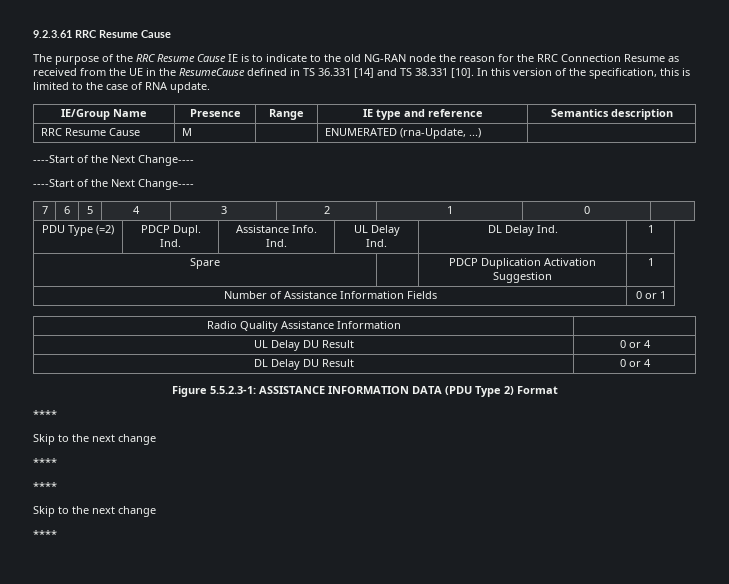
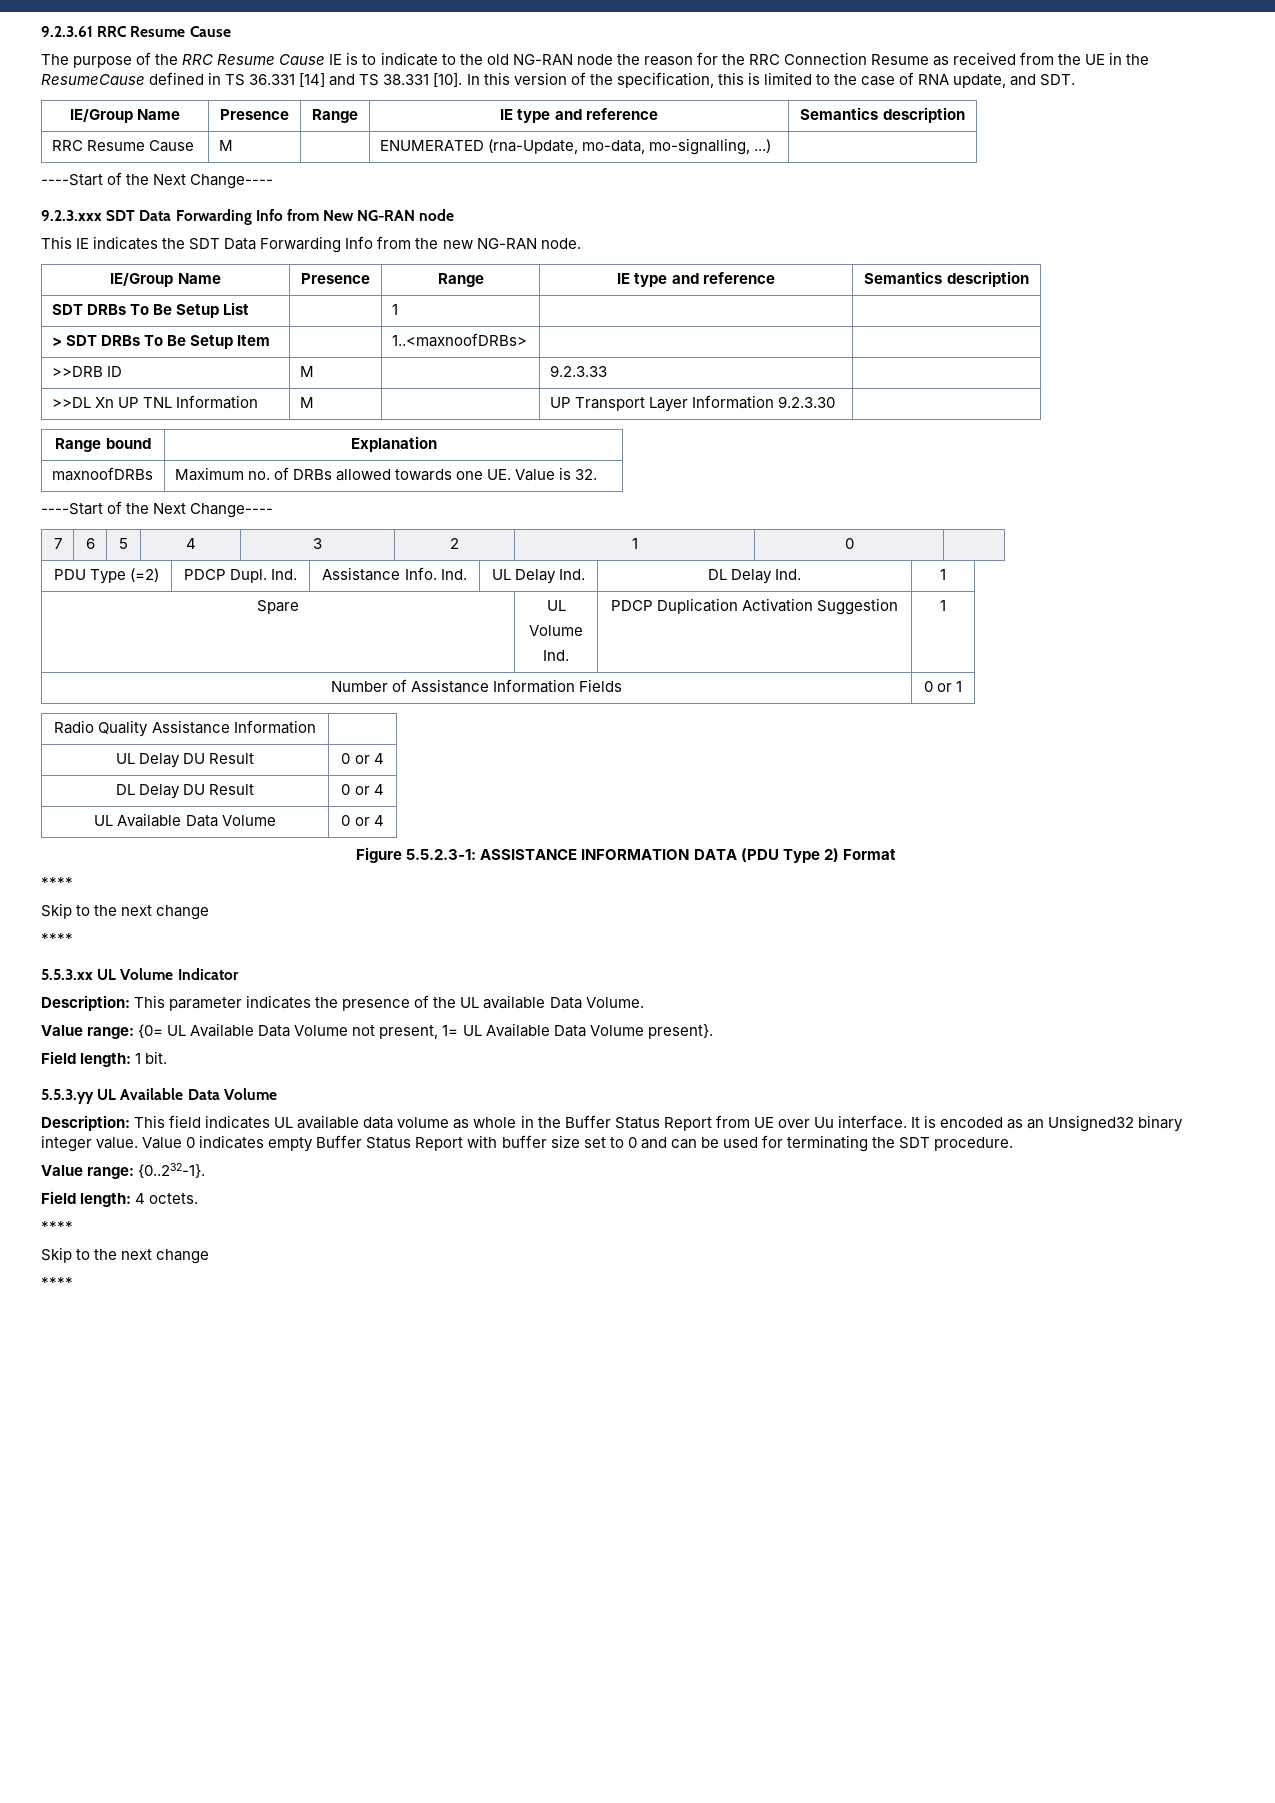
- In this version of the specification, this is limited to the case of RNA update.
+ In this version of the specification, this is limited to the case of RNA update, and SDT.
- RRC Resume Cause | M | | ENUMERATED (rna-Update, ...) |
+ RRC Resume Cause | M | | ENUMERATED (rna-Update, mo-data, mo-signalling, ...) |
+ 9.2.3.xxx SDT Data Forwarding Info from New NG-RAN node
+ This IE indicates the SDT Data Forwarding Info from the new NG-RAN node.
+ IE/Group Name | Presence | Range | IE type and reference | Semantics description
+ SDT DRBs To Be Setup List | | 1 | |
+ > SDT DRBs To Be Setup Item | | 1..<maxnoofDRBs> | |
+ >>DRB ID | M | | 9.2.3.33 |
+ >>DL Xn UP TNL Information | M | | UP Transport Layer Information 9.2.3.30 |
+ Range bound | Explanation
+ maxnoofDRBs | Maximum no. of DRBs allowed towards one UE. Value is 32.
- Spare | | PDCP Duplication Activation Suggestion | 1
+ Spare | UL
+ Volume
+ Ind. | PDCP Duplication Activation Suggestion | 1
+ UL Available Data Volume | 0 or 4
+ 5.5.3.xx UL Volume Indicator
+ Description: This parameter indicates the presence of the UL available Data Volume.
+ Value range: {0= UL Available Data Volume not present, 1= UL Available Data Volume present}.
+ Field length: 1 bit.
+ 5.5.3.yy UL Available Data Volume
+ Description: This field indicates UL available data volume as whole in the Buffer Status Report from UE over Uu interface. It is encoded as an Unsigned32 binary integer value. Value 0 indicates empty Buffer Status Report with buffer size set to 0 and can be used for terminating the SDT procedure.
+ Value range: {0..232-1}.
+ Field length: 4 octets.

